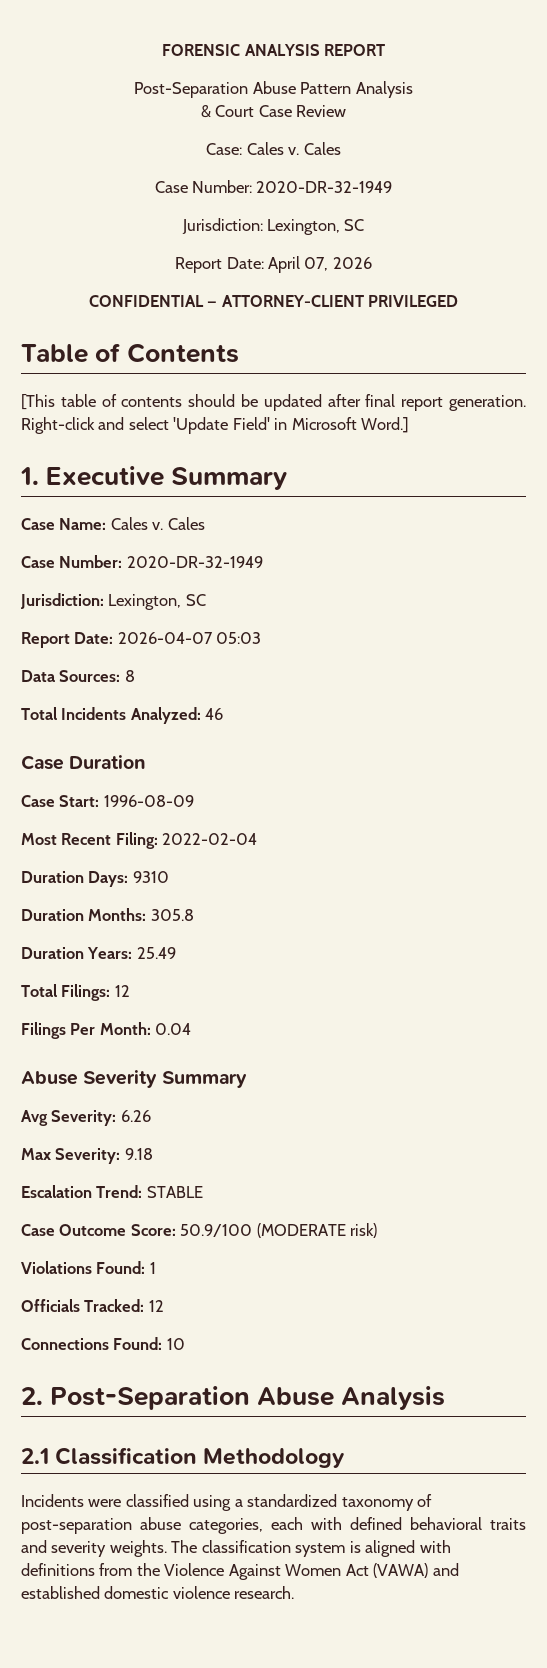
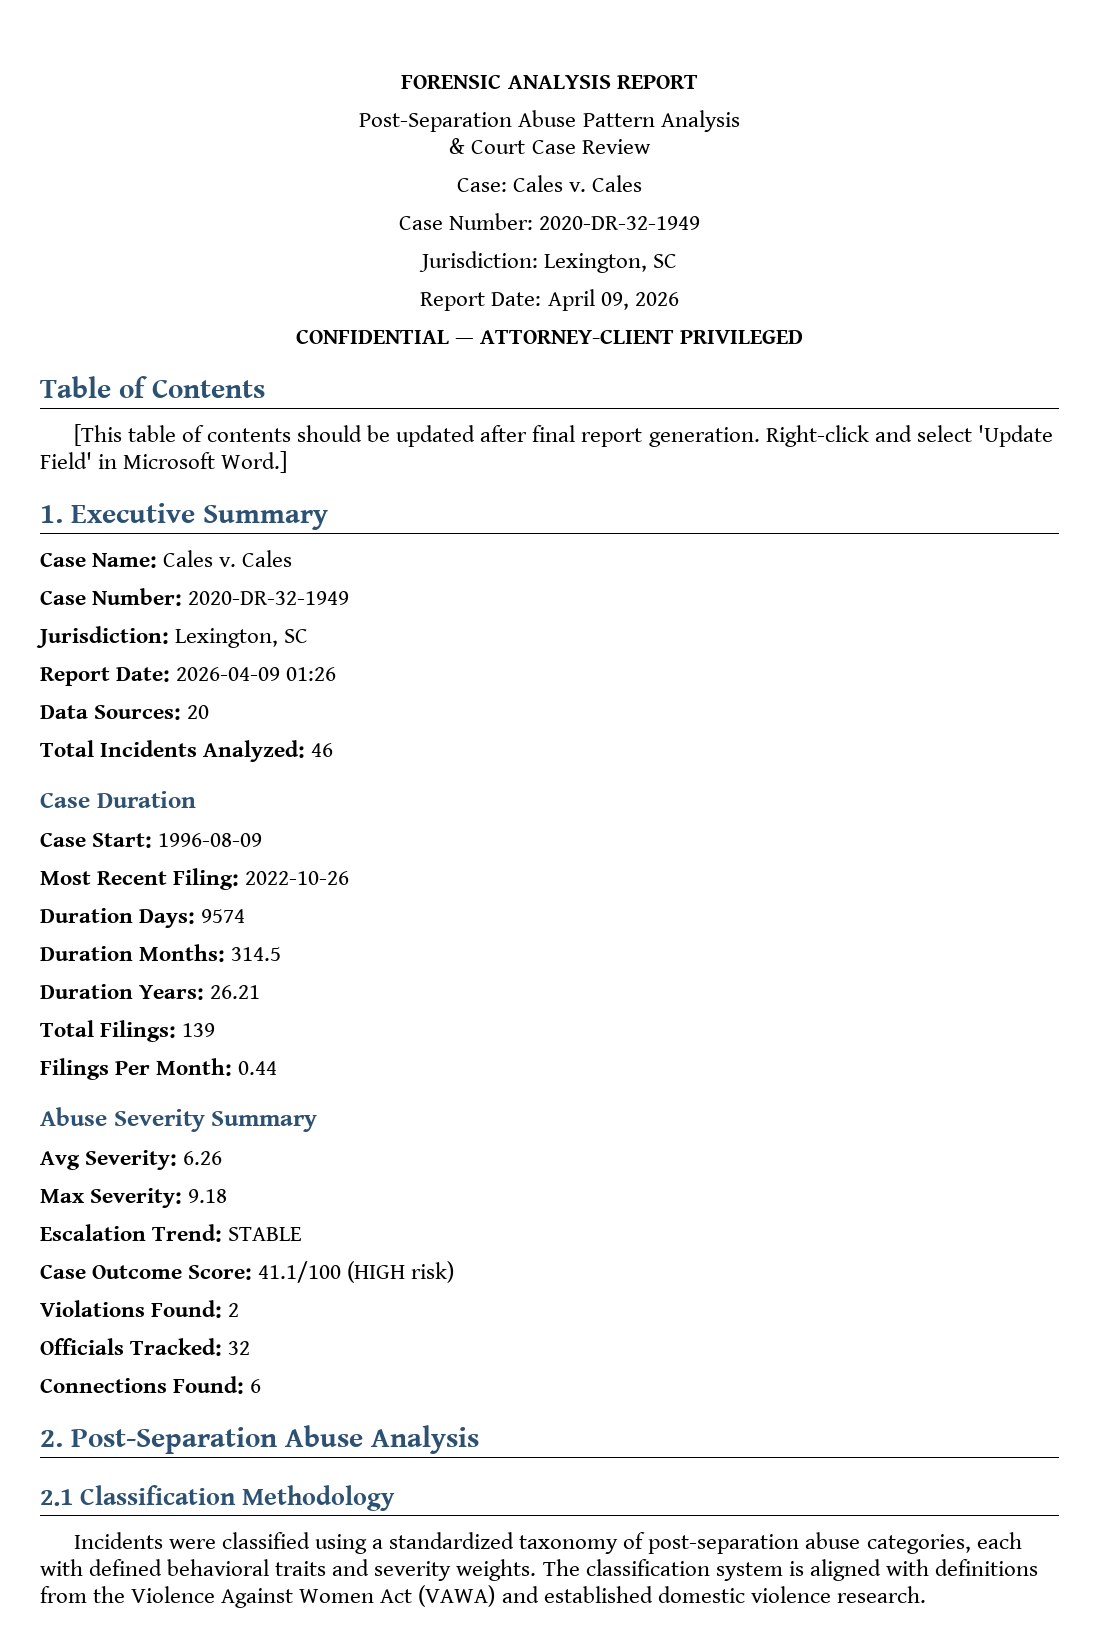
- Report Date: April 07, 2026
+ Report Date: April 09, 2026
- Report Date: 2026-04-07 05:03
+ Report Date: 2026-04-09 01:26
- Data Sources: 8
+ Data Sources: 20
- Most Recent Filing: 2022-02-04
+ Most Recent Filing: 2022-10-26
- Duration Days: 9310
+ Duration Days: 9574
- Duration Months: 305.8
+ Duration Months: 314.5
- Duration Years: 25.49
+ Duration Years: 26.21
- Total Filings: 12
+ Total Filings: 139
- Filings Per Month: 0.04
+ Filings Per Month: 0.44
- Case Outcome Score: 50.9/100 (MODERATE risk)
+ Case Outcome Score: 41.1/100 (HIGH risk)
- Violations Found: 1
+ Violations Found: 2
- Officials Tracked: 12
+ Officials Tracked: 32
- Connections Found: 10
+ Connections Found: 6

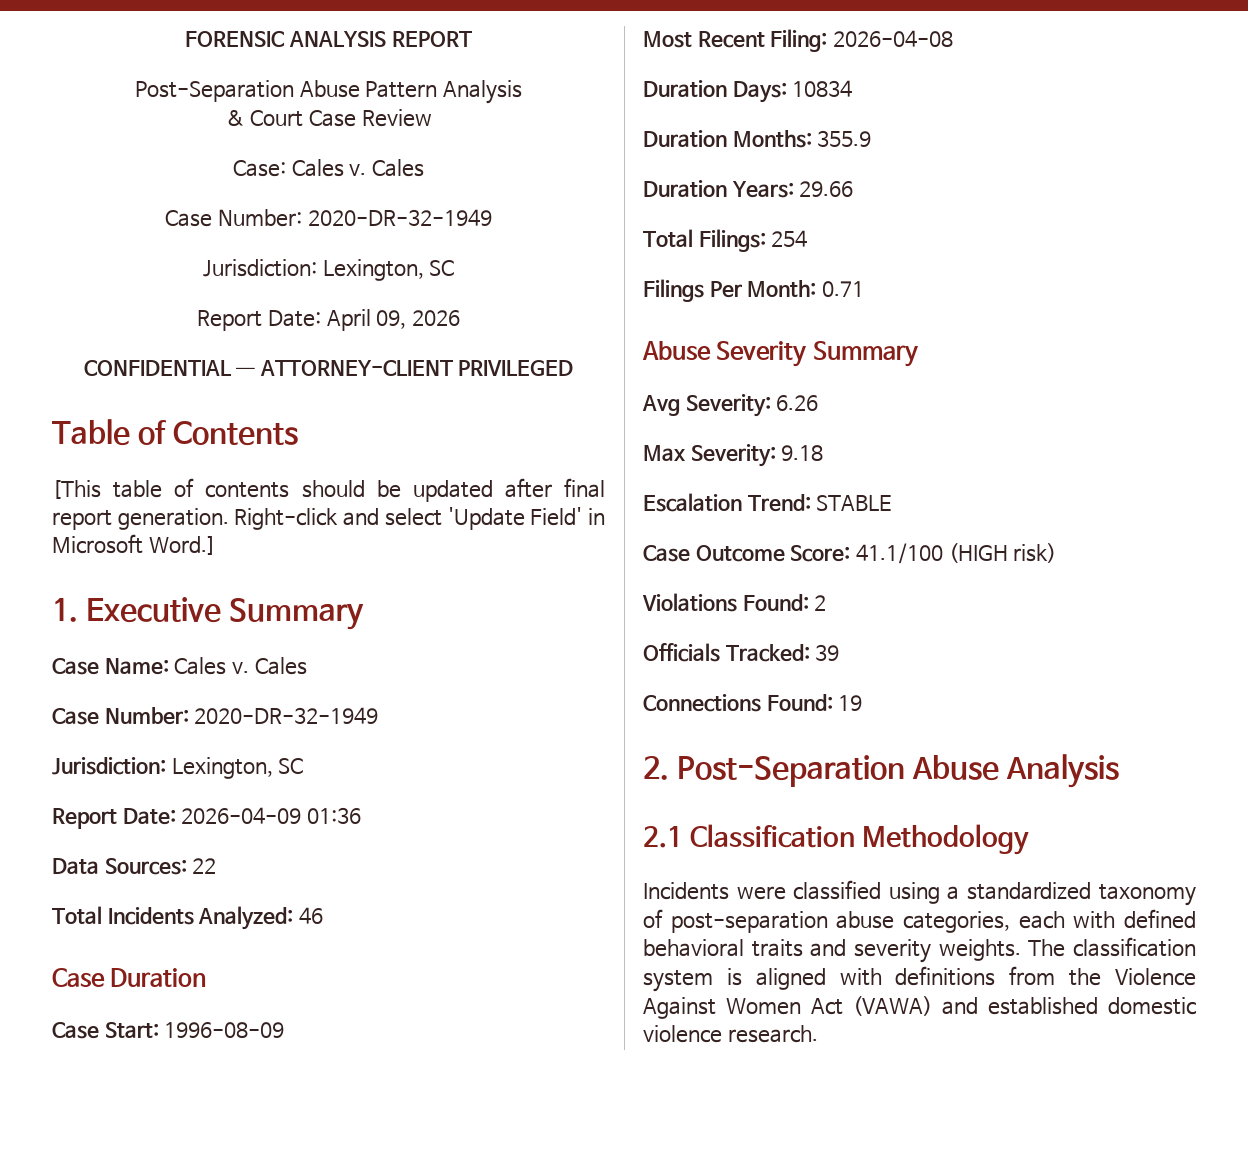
- Report Date: 2026-04-09 01:26
+ Report Date: 2026-04-09 01:36
- Data Sources: 20
+ Data Sources: 22
- Most Recent Filing: 2022-10-26
+ Most Recent Filing: 2026-04-08
- Duration Days: 9574
+ Duration Days: 10834
- Duration Months: 314.5
+ Duration Months: 355.9
- Duration Years: 26.21
+ Duration Years: 29.66
- Total Filings: 139
+ Total Filings: 254
- Filings Per Month: 0.44
+ Filings Per Month: 0.71
- Officials Tracked: 32
+ Officials Tracked: 39
- Connections Found: 6
+ Connections Found: 19

